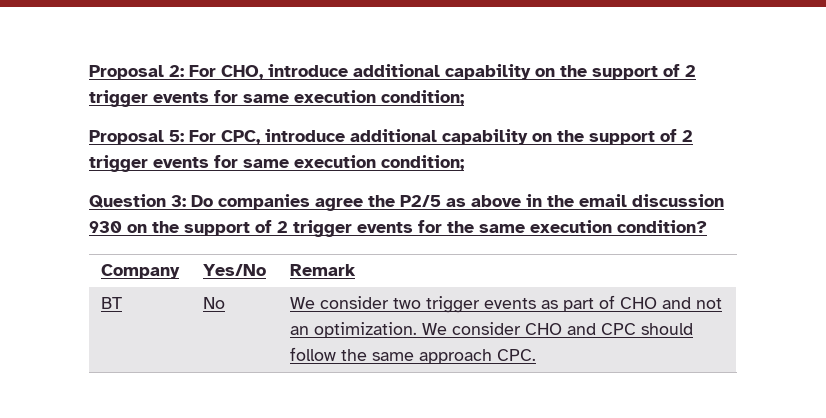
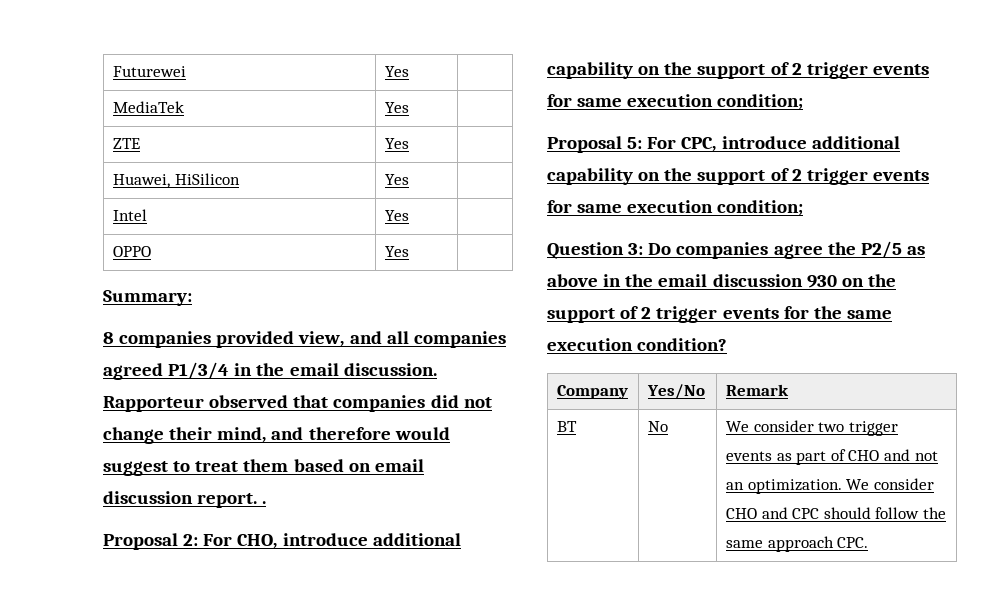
+ Futurewei | Yes |
+ MediaTek | Yes |
+ ZTE | Yes |
+ Huawei, HiSilicon | Yes |
+ Intel | Yes |
+ OPPO | Yes |
+ Summary:
+ 8 companies provided view, and all companies agreed P1/3/4 in the email discussion. Rapporteur observed that companies did not change their mind, and therefore would suggest to treat them based on email discussion report. .

